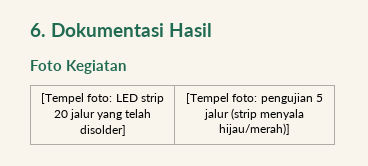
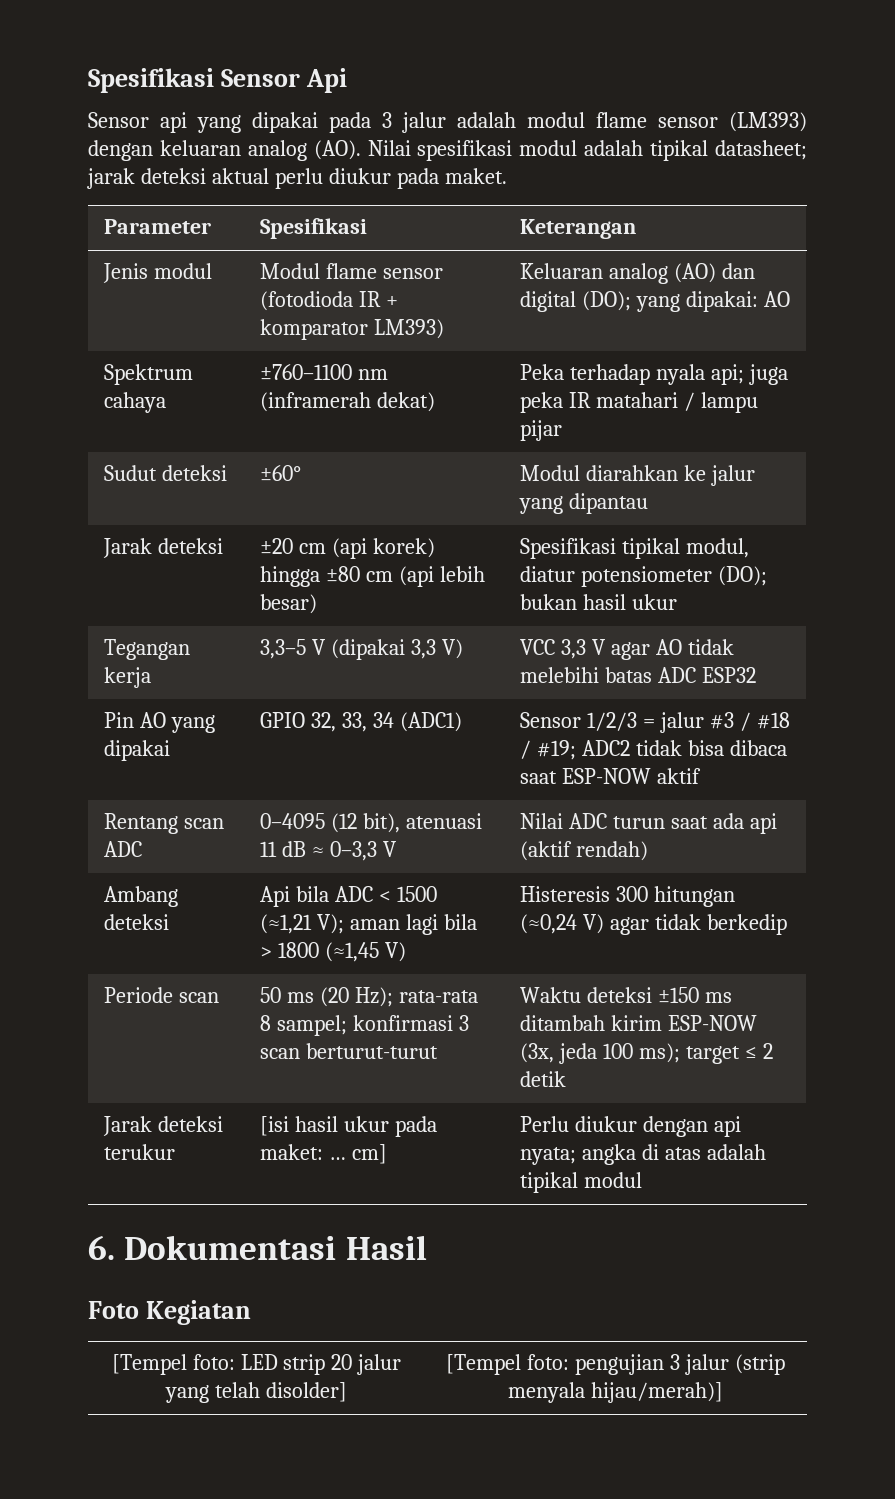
+ Spesifikasi Sensor Api
+ Sensor api yang dipakai pada 3 jalur adalah modul flame sensor (LM393) dengan keluaran analog (AO). Nilai spesifikasi modul adalah tipikal datasheet; jarak deteksi aktual perlu diukur pada maket.
+ Parameter | Spesifikasi | Keterangan
+ Jenis modul | Modul flame sensor (fotodioda IR + komparator LM393) | Keluaran analog (AO) dan digital (DO); yang dipakai: AO
+ Spektrum cahaya | ±760–1100 nm (inframerah dekat) | Peka terhadap nyala api; juga peka IR matahari / lampu pijar
+ Sudut deteksi | ±60° | Modul diarahkan ke jalur yang dipantau
+ Jarak deteksi | ±20 cm (api korek) hingga ±80 cm (api lebih besar) | Spesifikasi tipikal modul, diatur potensiometer (DO); bukan hasil ukur
+ Tegangan kerja | 3,3–5 V (dipakai 3,3 V) | VCC 3,3 V agar AO tidak melebihi batas ADC ESP32
+ Pin AO yang dipakai | GPIO 32, 33, 34 (ADC1) | Sensor 1/2/3 = jalur #3 / #18 / #19; ADC2 tidak bisa dibaca saat ESP-NOW aktif
+ Rentang scan ADC | 0–4095 (12 bit), atenuasi 11 dB ≈ 0–3,3 V | Nilai ADC turun saat ada api (aktif rendah)
+ Ambang deteksi | Api bila ADC < 1500 (≈1,21 V); aman lagi bila > 1800 (≈1,45 V) | Histeresis 300 hitungan (≈0,24 V) agar tidak berkedip
+ Periode scan | 50 ms (20 Hz); rata-rata 8 sampel; konfirmasi 3 scan berturut-turut | Waktu deteksi ±150 ms ditambah kirim ESP-NOW (3x, jeda 100 ms); target ≤ 2 detik
+ Jarak deteksi terukur | [isi hasil ukur pada maket: … cm] | Perlu diukur dengan api nyata; angka di atas adalah tipikal modul
- [Tempel foto: LED strip 20 jalur yang telah disolder] | [Tempel foto: pengujian 5 jalur (strip menyala hijau/merah)]
+ [Tempel foto: LED strip 20 jalur yang telah disolder] | [Tempel foto: pengujian 3 jalur (strip menyala hijau/merah)]

